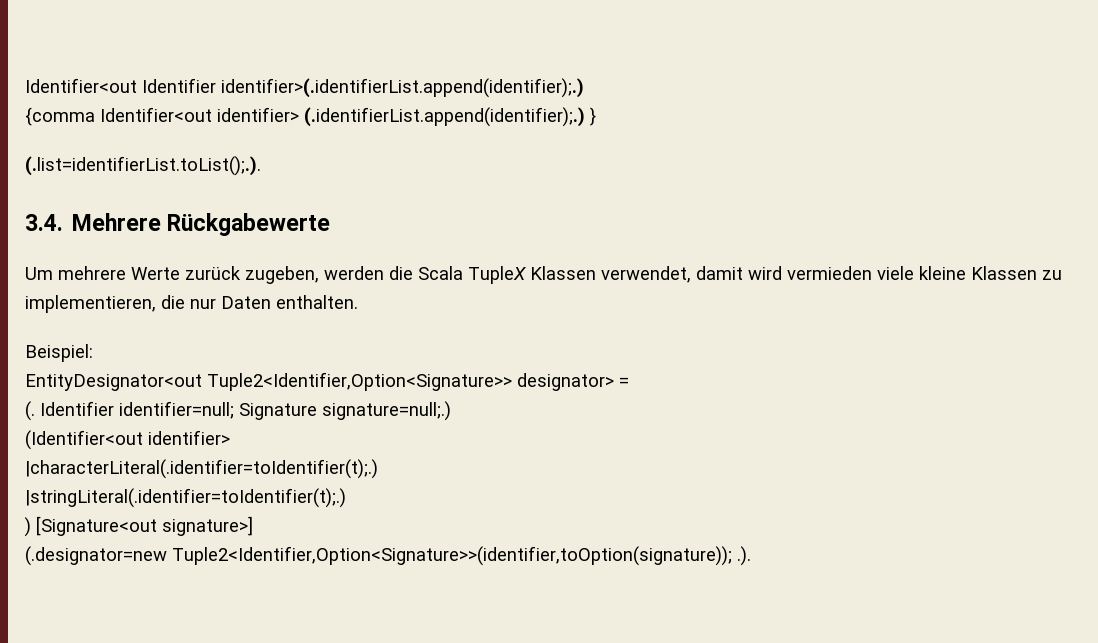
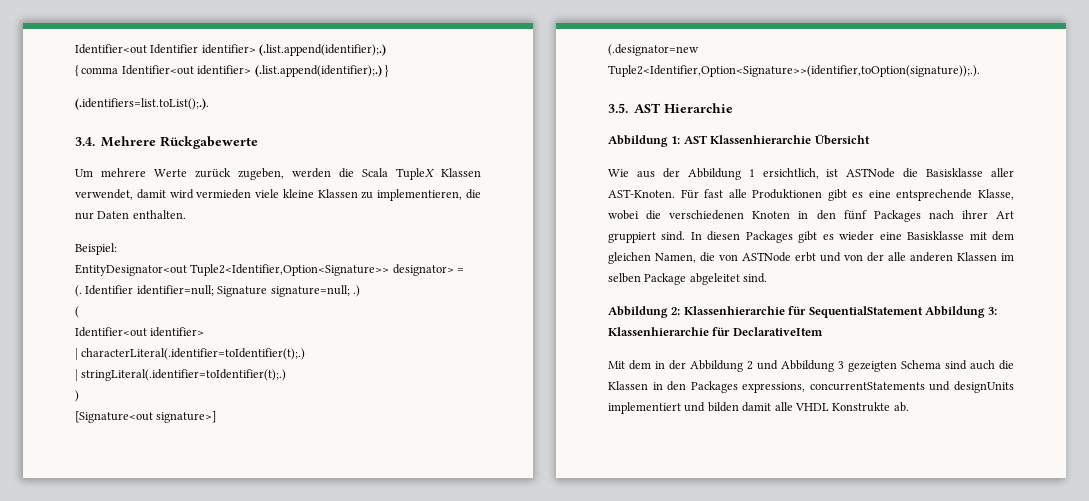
- Identifier<out Identifier identifier>(.identifierList.append(identifier);.)
- {comma Identifier<out identifier> (.identifierList.append(identifier);.) }
+ Identifier<out Identifier identifier> (.list.append(identifier);.)
+ { comma Identifier<out identifier> (.list.append(identifier);.) }
- (.list=identifierList.toList();.).
+ (.identifiers=list.toList();.).
- Identifier identifier=null; Signature signature=null;.)
- (Identifier<out identifier>
- |characterLiteral(.identifier=toIdentifier(t);.)
- |stringLiteral(.identifier=toIdentifier(t);.)
+ Identifier identifier=null; Signature signature=null; .)
+ (
+ Identifier<out identifier>
+ | characterLiteral(.identifier=toIdentifier(t);.)
+ | stringLiteral(.identifier=toIdentifier(t);.)
- ) [Signature<out signature>]
+ )
+ [Signature<out signature>]
- (.designator=new Tuple2<Identifier,Option<Signature>>(identifier,toOption(signature)); .).
+ (.designator=new Tuple2<Identifier,Option<Signature>>(identifier,toOption(signature));.).
+ 3.5. AST Hierarchie
+ Abbildung 1: AST Klassenhierarchie Übersicht
+ Wie aus der Abbildung 1 ersichtlich, ist ASTNode die Basisklasse aller AST-Knoten. Für fast alle Produktionen gibt es eine entsprechende Klasse, wobei die verschiedenen Knoten in den fünf Packages nach ihrer Art gruppiert sind. In diesen Packages gibt es wieder eine Basisklasse mit dem gleichen Namen, die von ASTNode erbt und von der alle anderen Klassen im selben Package abgeleitet sind.
+ Abbildung 2: Klassenhierarchie für SequentialStatement Abbildung 3: Klassenhierarchie für DeclarativeItem
+ Mit dem in der Abbildung 2 und Abbildung 3 gezeigten Schema sind auch die Klassen in den Packages expressions, concurrentStatements und designUnits implementiert und bilden damit alle VHDL Konstrukte ab.

